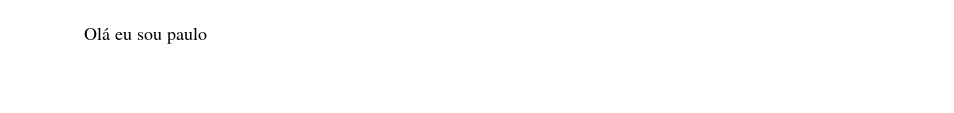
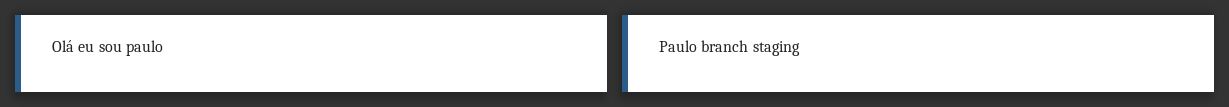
+ Paulo branch staging

